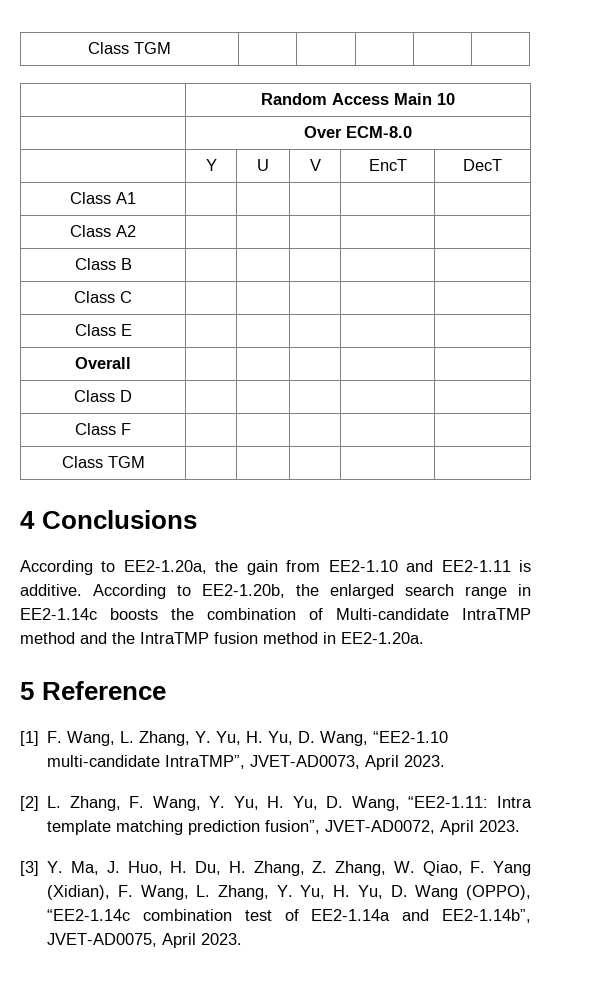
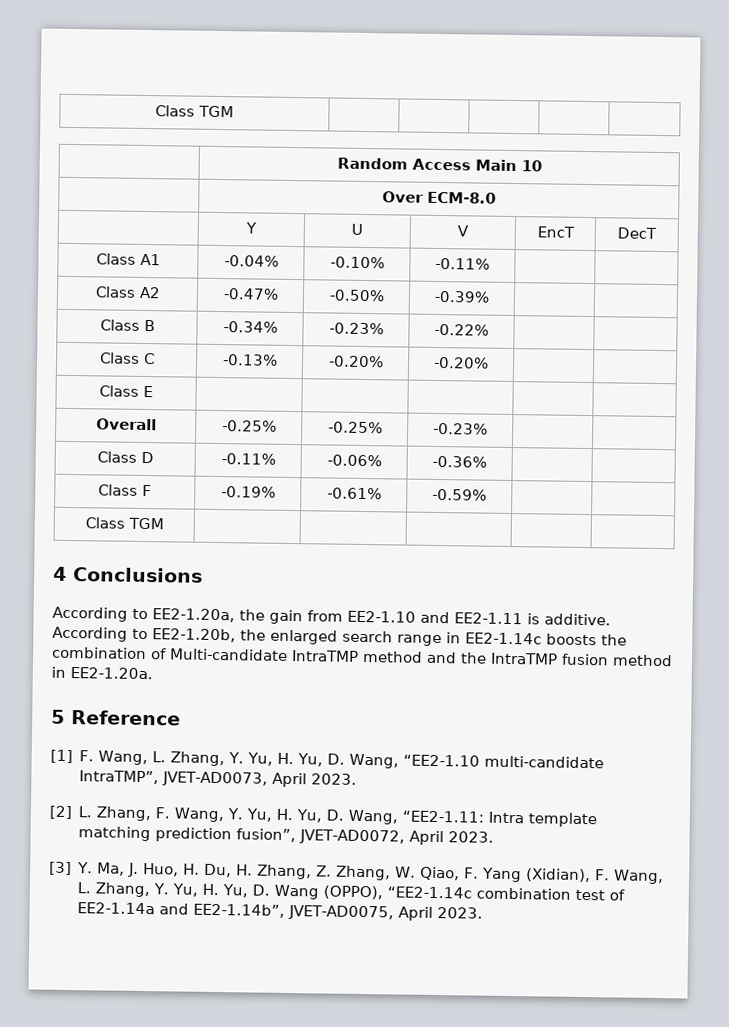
- Class A1 | | | | |
+ Class A1 | -0.04% | -0.10% | -0.11% | |
- Class A2 | | | | |
+ Class A2 | -0.47% | -0.50% | -0.39% | |
- Class B | | | | |
+ Class B | -0.34% | -0.23% | -0.22% | |
- Class C | | | | |
+ Class C | -0.13% | -0.20% | -0.20% | |
- Overall | | | | |
+ Overall | -0.25% | -0.25% | -0.23% | |
- Class D | | | | |
+ Class D | -0.11% | -0.06% | -0.36% | |
- Class F | | | | |
+ Class F | -0.19% | -0.61% | -0.59% | |

